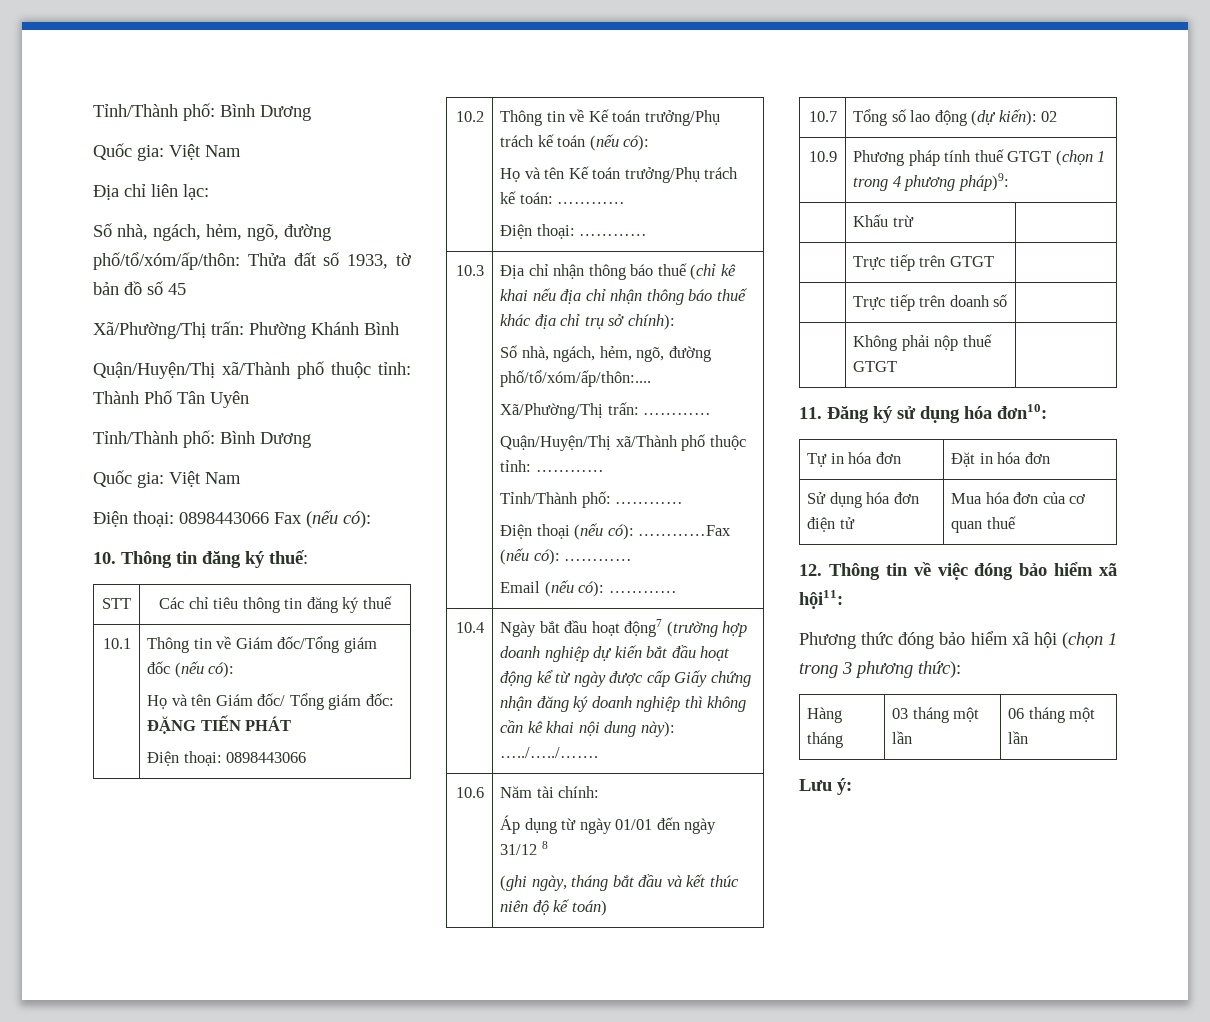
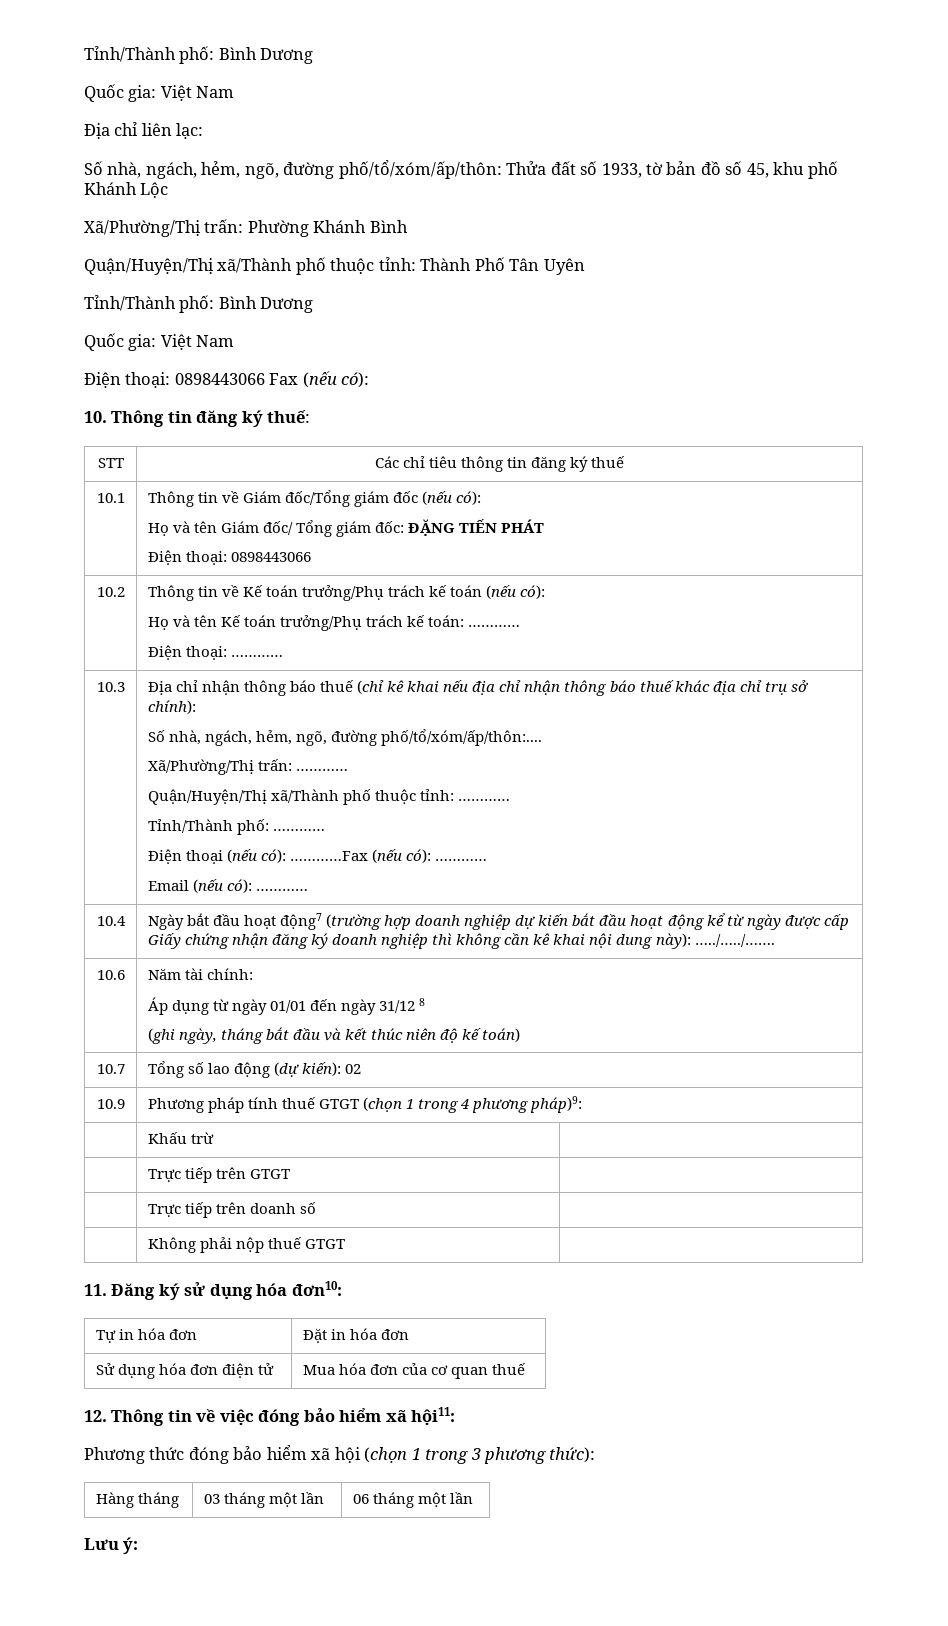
- Số nhà, ngách, hẻm, ngõ, đường phố/tổ/xóm/ấp/thôn: Thửa đất số 1933, tờ bản đồ số 45
+ Số nhà, ngách, hẻm, ngõ, đường phố/tổ/xóm/ấp/thôn: Thửa đất số 1933, tờ bản đồ số 45, khu phố Khánh Lộc

